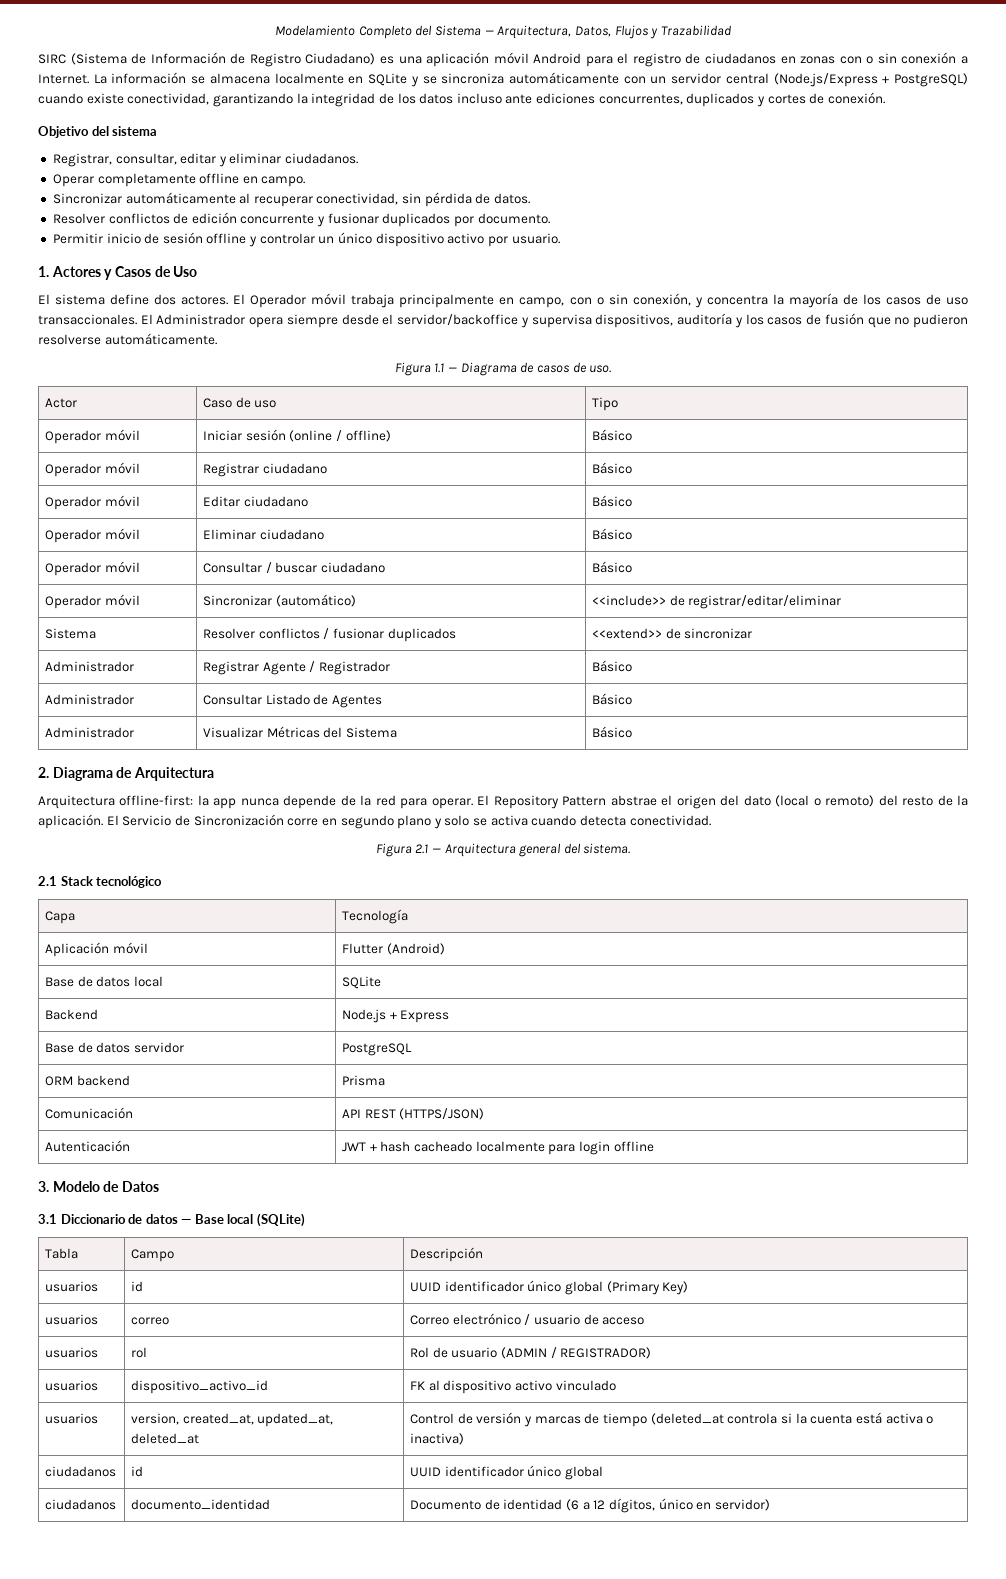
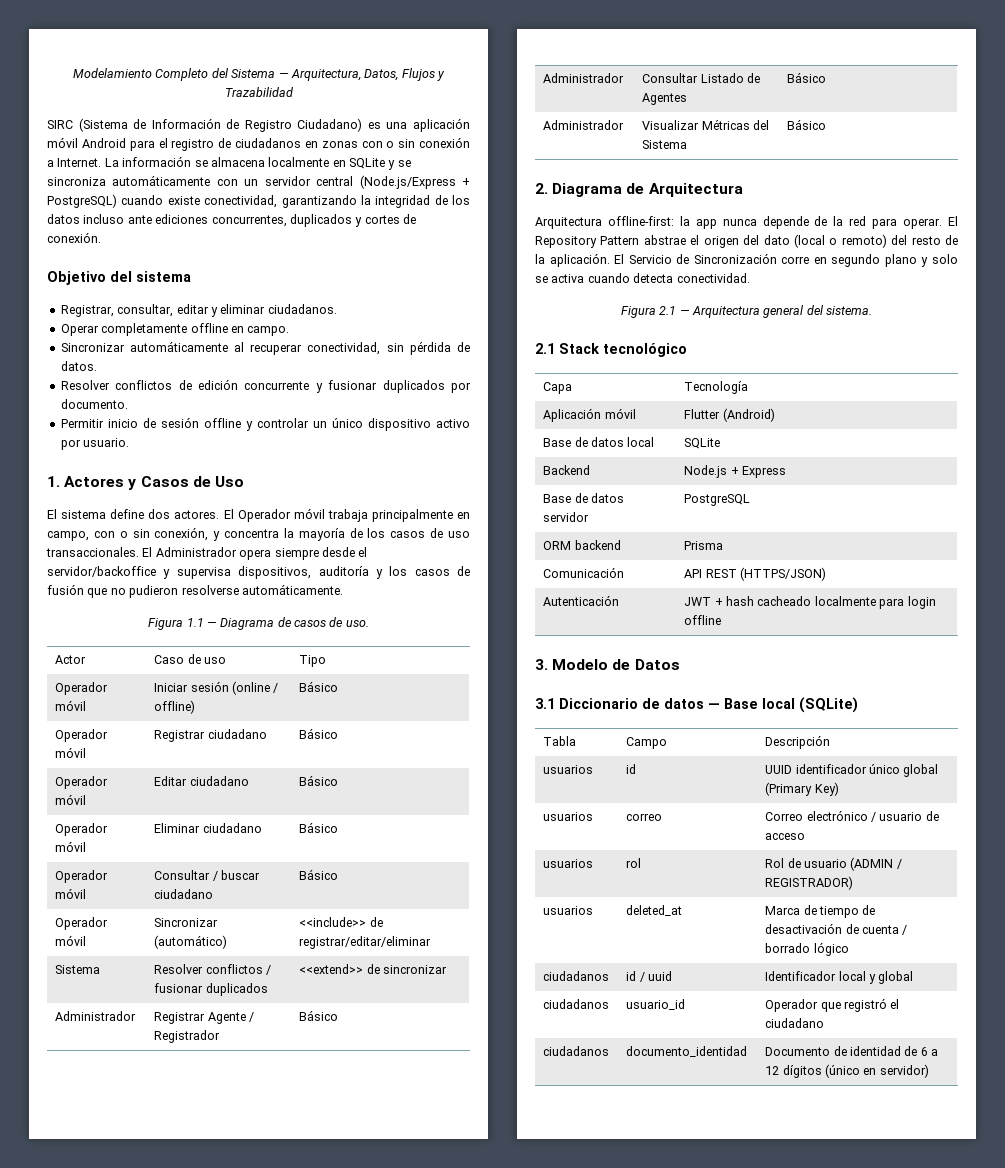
- usuarios | dispositivo_activo_id | FK al dispositivo activo vinculado
- usuarios | version, created_at, updated_at, deleted_at | Control de versión y marcas de tiempo (deleted_at controla si la cuenta está activa o inactiva)
- ciudadanos | id | UUID identificador único global
+ usuarios | deleted_at | Marca de tiempo de desactivación de cuenta / borrado lógico
+ ciudadanos | id / uuid | Identificador local y global
+ ciudadanos | usuario_id | Operador que registró el ciudadano
- ciudadanos | documento_identidad | Documento de identidad (6 a 12 dígitos, único en servidor)
+ ciudadanos | documento_identidad | Documento de identidad de 6 a 12 dígitos (único en servidor)

